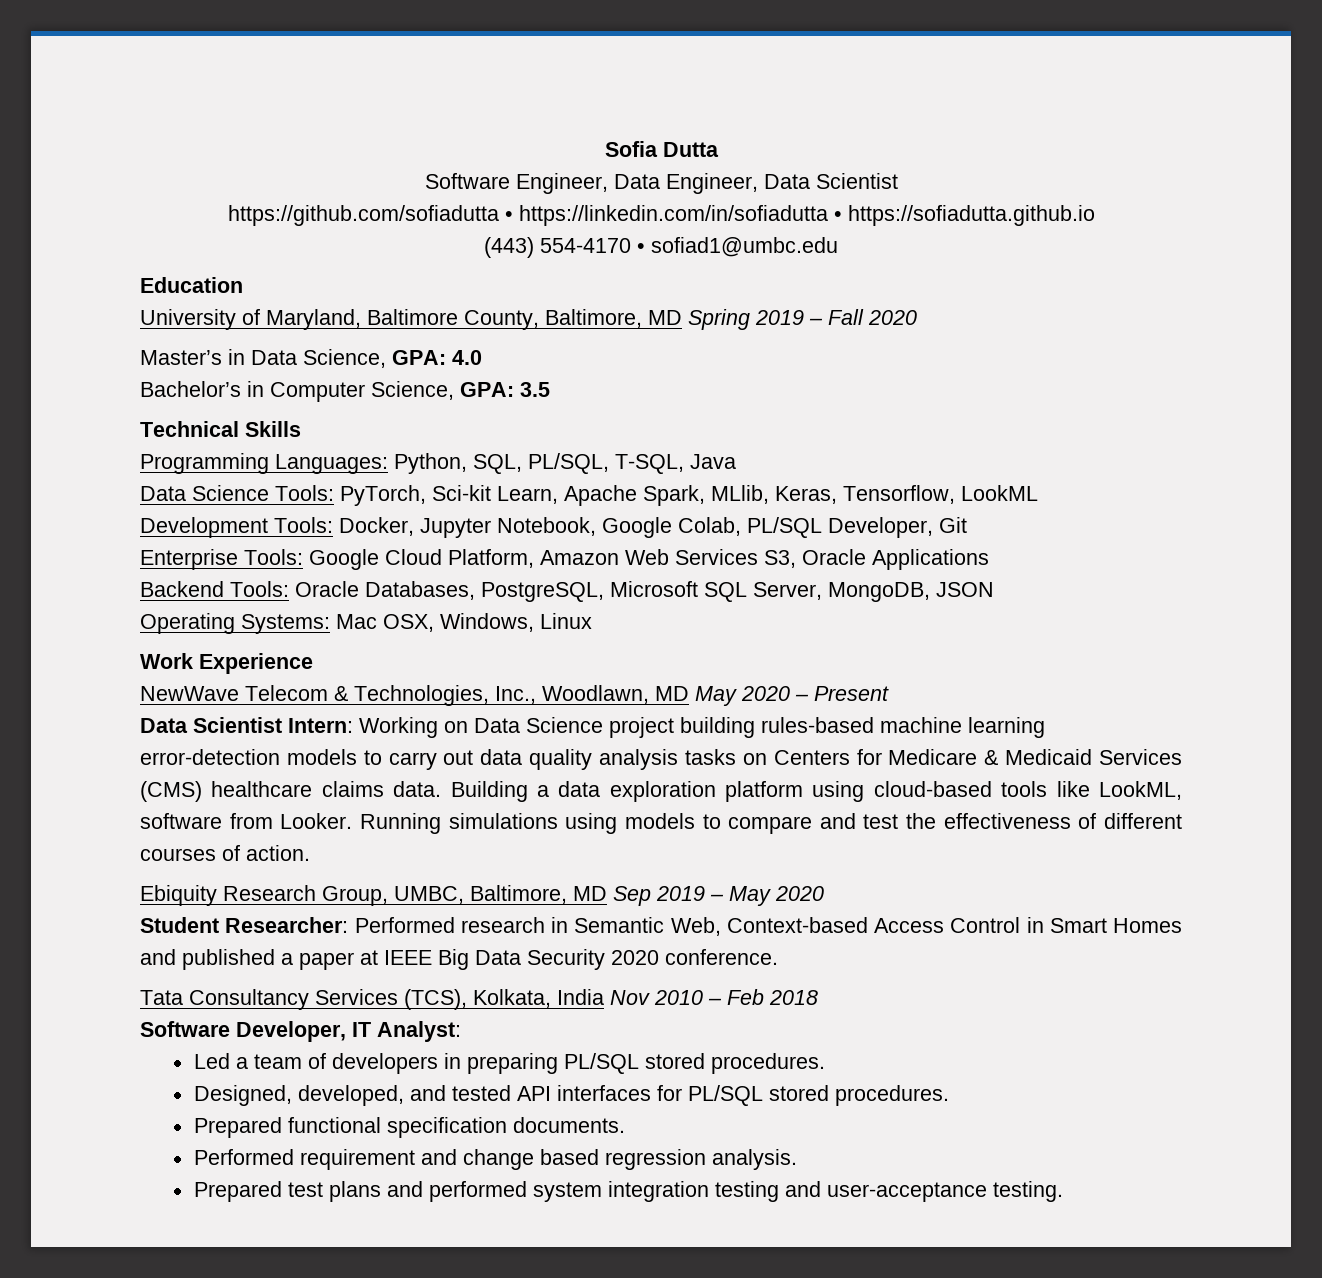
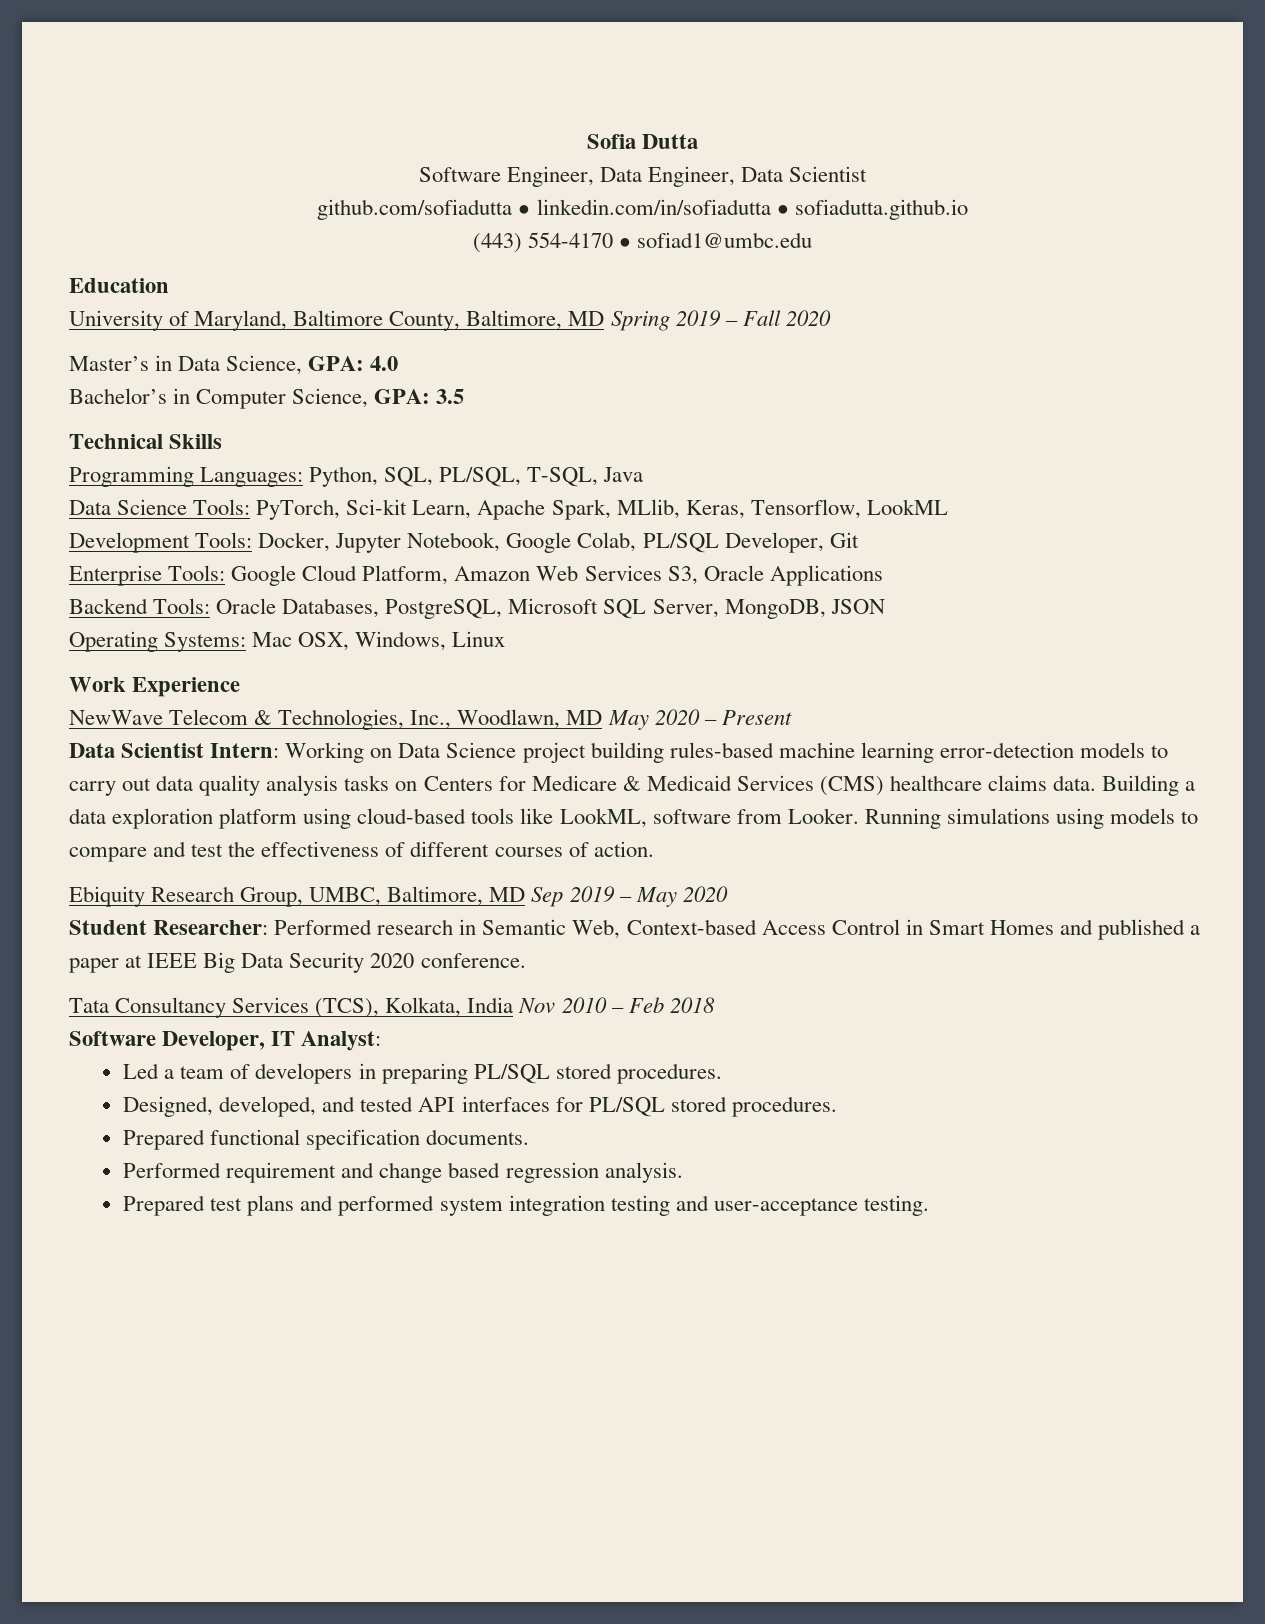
- https://github.com/sofiadutta • https://linkedin.com/in/sofiadutta • https://sofiadutta.github.io
+ github.com/sofiadutta • linkedin.com/in/sofiadutta • sofiadutta.github.io

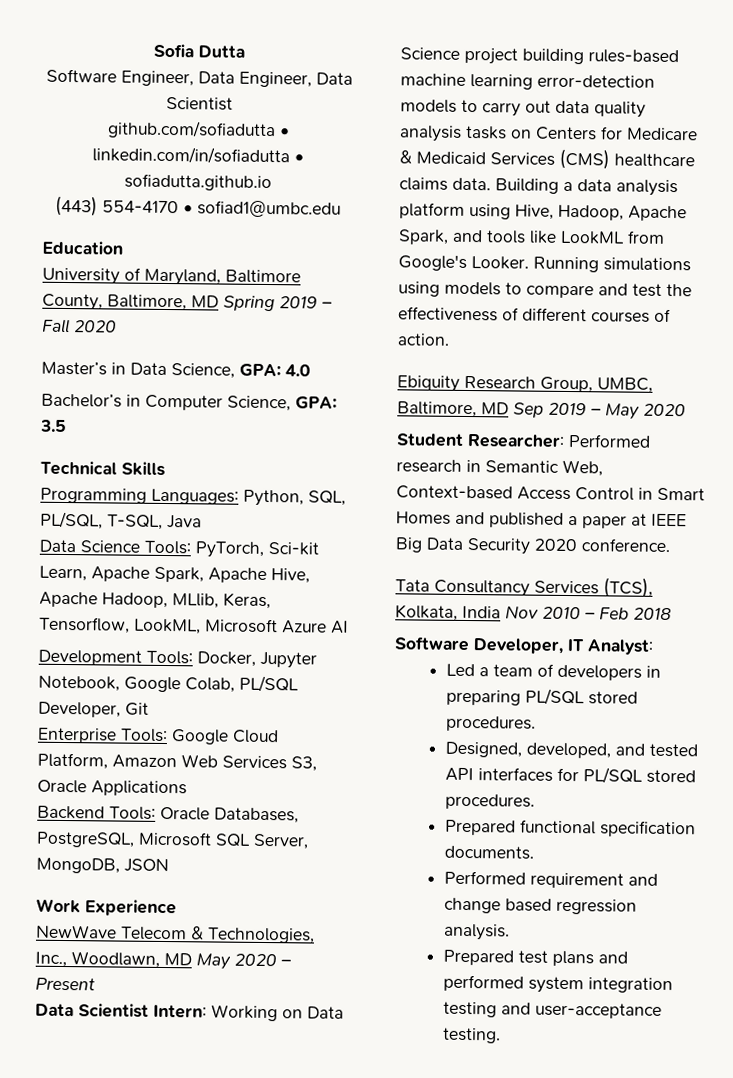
- Data Science Tools: PyTorch, Sci-kit Learn, Apache Spark, MLlib, Keras, Tensorflow, LookML
+ Data Science Tools: PyTorch, Sci-kit Learn, Apache Spark, Apache Hive, Apache Hadoop, MLlib, Keras, Tensorflow, LookML, Microsoft Azure AI
- Operating Systems: Mac OSX, Windows, Linux
- Building a data exploration platform using cloud-based tools like LookML, software from Looker.
+ Building a data analysis platform using Hive, Hadoop, Apache Spark, and tools like LookML from Google's Looker.

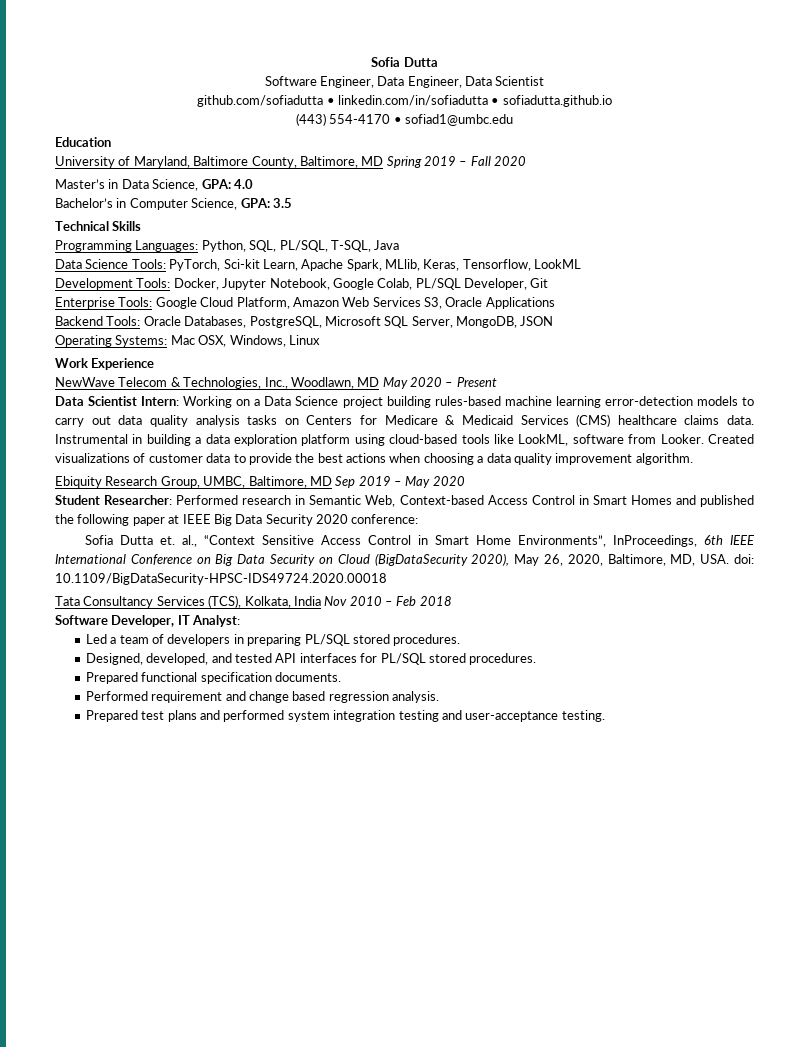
- Data Science Tools: PyTorch, Sci-kit Learn, Apache Spark, Apache Hive, Apache Hadoop, MLlib, Keras, Tensorflow, LookML, Microsoft Azure AI
+ Data Science Tools: PyTorch, Sci-kit Learn, Apache Spark, MLlib, Keras, Tensorflow, LookML
+ Operating Systems: Mac OSX, Windows, Linux
- Data Scientist Intern: Working on Data Science project building rules-based machine learning error-detection models to carry out data quality analysis tasks on Centers for Medicare & Medicaid Services (CMS) healthcare claims data.
+ Data Scientist Intern: Working on a Data Science project building rules-based machine learning error-detection models to carry out data quality analysis tasks on Centers for Medicare & Medicaid Services (CMS) healthcare claims data.
- Building a data analysis platform using Hive, Hadoop, Apache Spark, and tools like LookML from Google's Looker. Running simulations using models to compare and test the effectiveness of different courses of action.
+ Instrumental in building a data exploration platform using cloud-based tools like LookML, software from Looker. Created visualizations of customer data to provide the best actions when choosing a data quality improvement algorithm.
- Student Researcher: Performed research in Semantic Web, Context-based Access Control in Smart Homes and published a paper at IEEE Big Data Security 2020 conference.
+ Student Researcher: Performed research in Semantic Web, Context-based Access Control in Smart Homes and published the following paper at IEEE Big Data Security 2020 conference:
+ Sofia Dutta et. al., “Context Sensitive Access Control in Smart Home Environments”, InProceedings, 6th IEEE International Conference on Big Data Security on Cloud (BigDataSecurity 2020), May 26, 2020, Baltimore, MD, USA. doi: 10.1109/BigDataSecurity-HPSC-IDS49724.2020.00018

